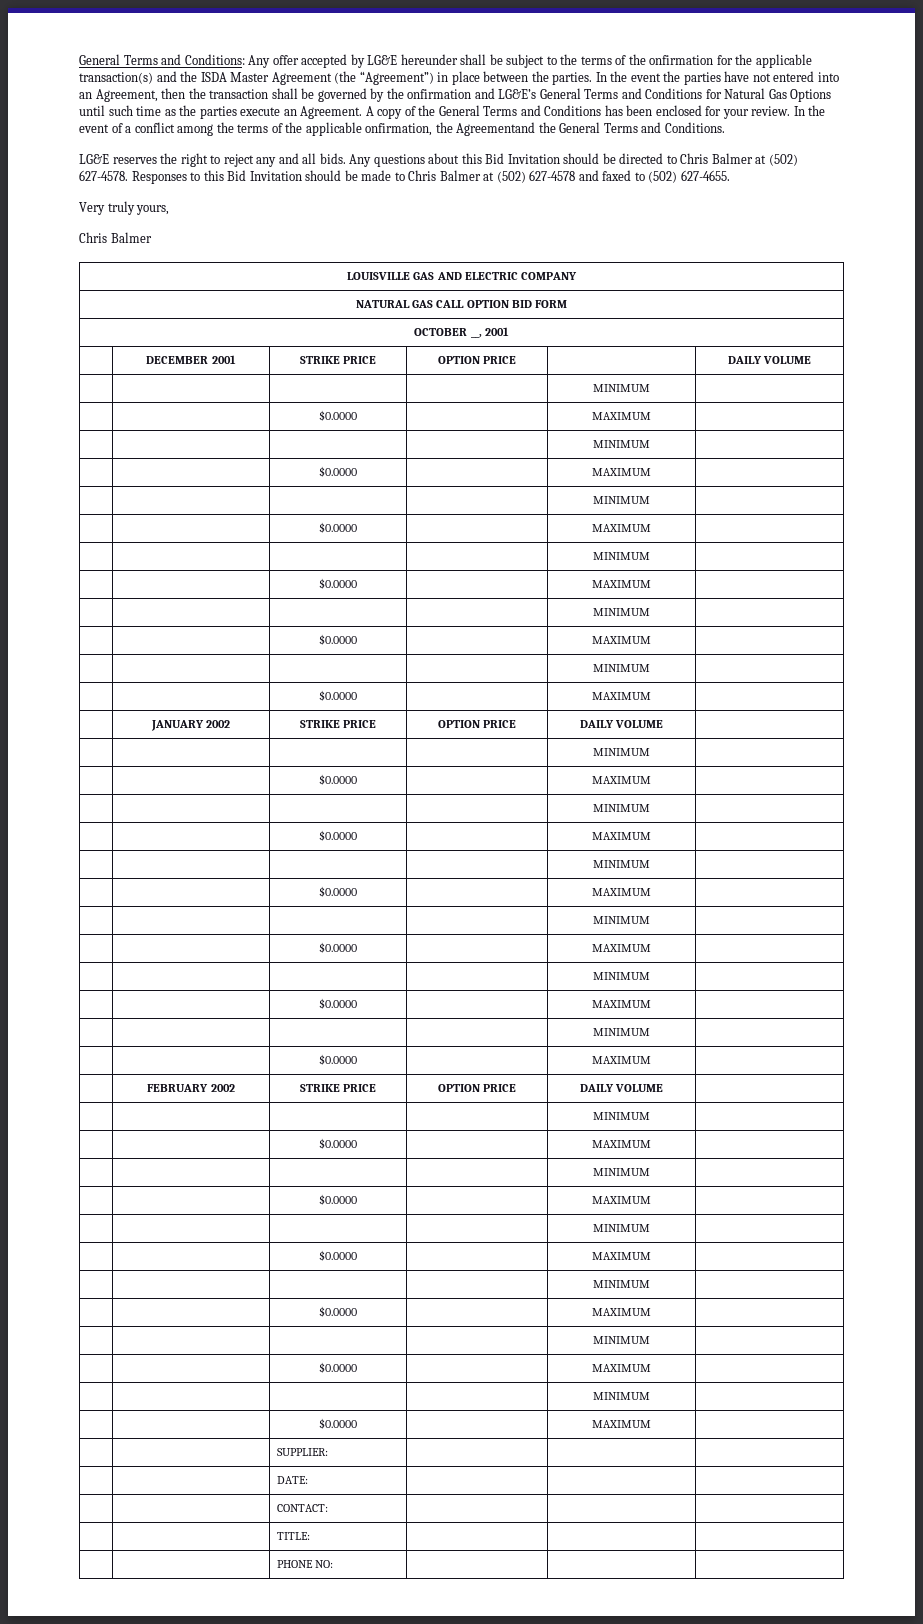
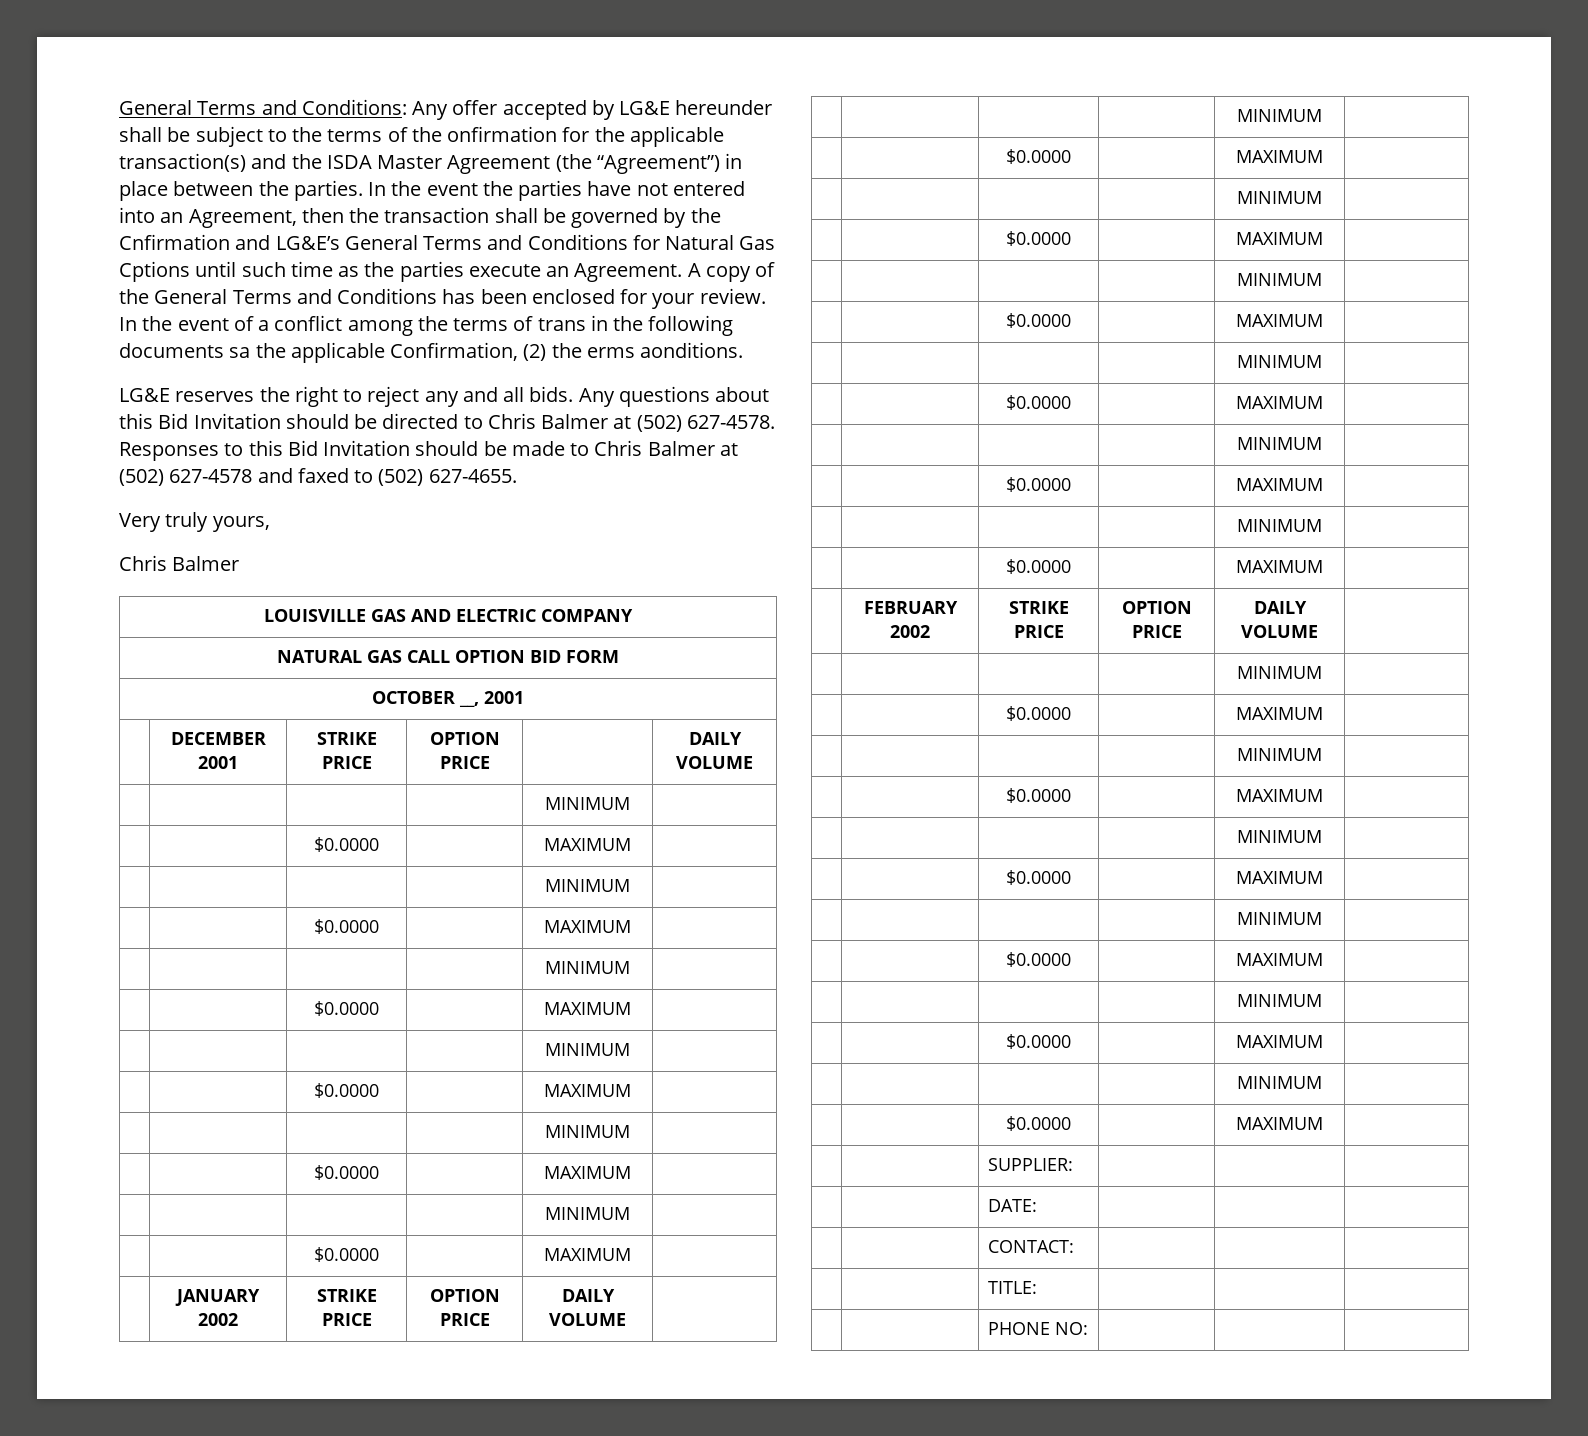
- In the event the parties have not entered into an Agreement, then the transaction shall be governed by the onfirmation and LG&E’s General Terms and Conditions for Natural Gas Options until such time as the parties execute an Agreement.
+ In the event the parties have not entered into an Agreement, then the transaction shall be governed by the Cnfirmation and LG&E’s General Terms and Conditions for Natural Gas Cptions until such time as the parties execute an Agreement.
- In the event of a conflict among the terms of the applicable onfirmation, the Agreementand the General Terms and Conditions.
+ In the event of a conflict among the terms of trans in the following documents sa the applicable Confirmation, (2) the erms aonditions.

